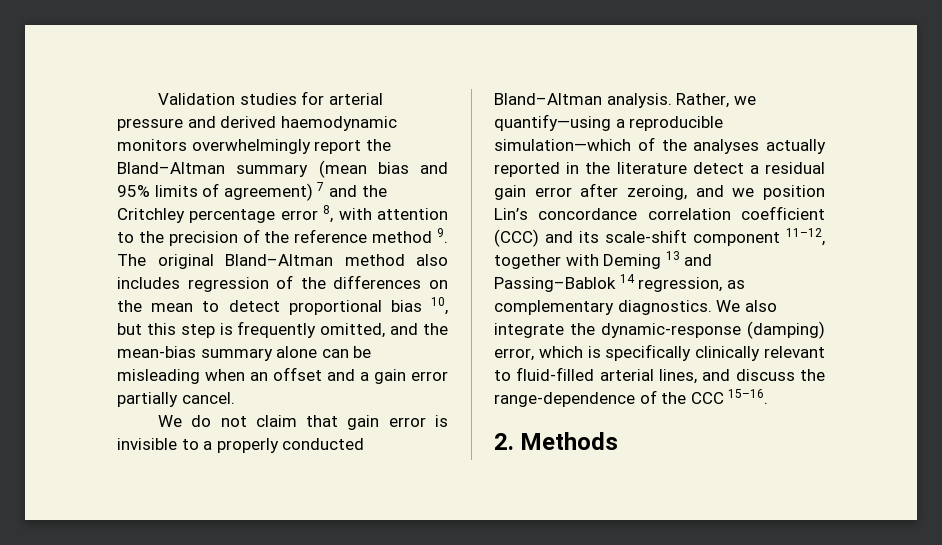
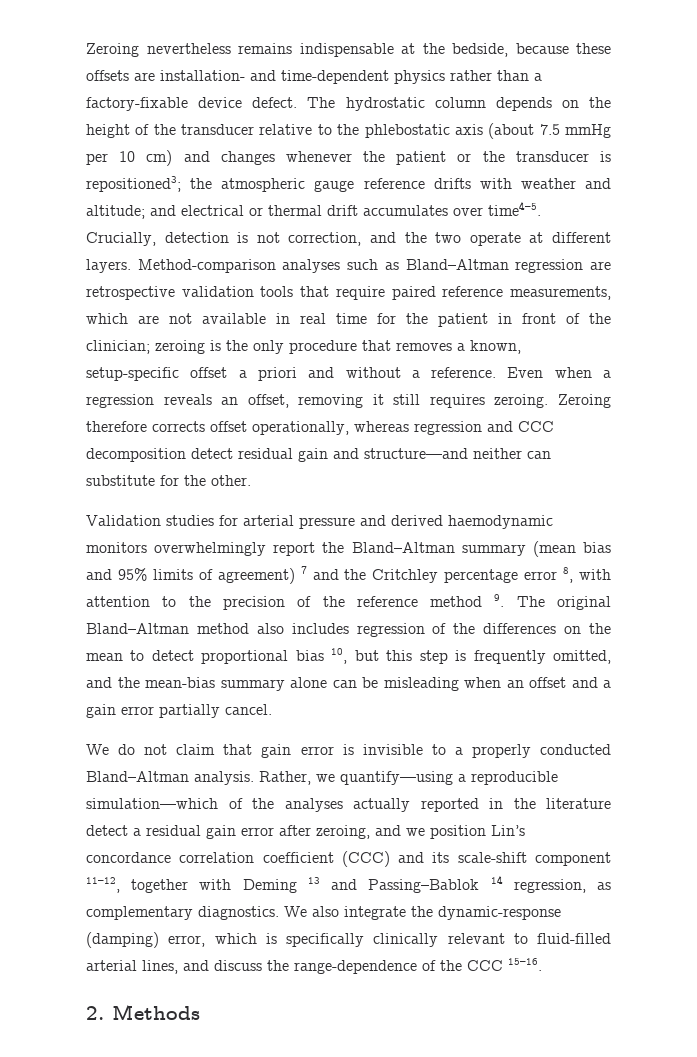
+ Zeroing nevertheless remains indispensable at the bedside, because these offsets are installation- and time-dependent physics rather than a factory-fixable device defect. The hydrostatic column depends on the height of the transducer relative to the phlebostatic axis (about 7.5 mmHg per 10 cm) and changes whenever the patient or the transducer is repositioned3; the atmospheric gauge reference drifts with weather and altitude; and electrical or thermal drift accumulates over time4–5. Crucially, detection is not correction, and the two operate at different layers. Method-comparison analyses such as Bland–Altman regression are retrospective validation tools that require paired reference measurements, which are not available in real time for the patient in front of the clinician; zeroing is the only procedure that removes a known, setup-specific offset a priori and without a reference. Even when a regression reveals an offset, removing it still requires zeroing. Zeroing therefore corrects offset operationally, whereas regression and CCC decomposition detect residual gain and structure—and neither can substitute for the other.

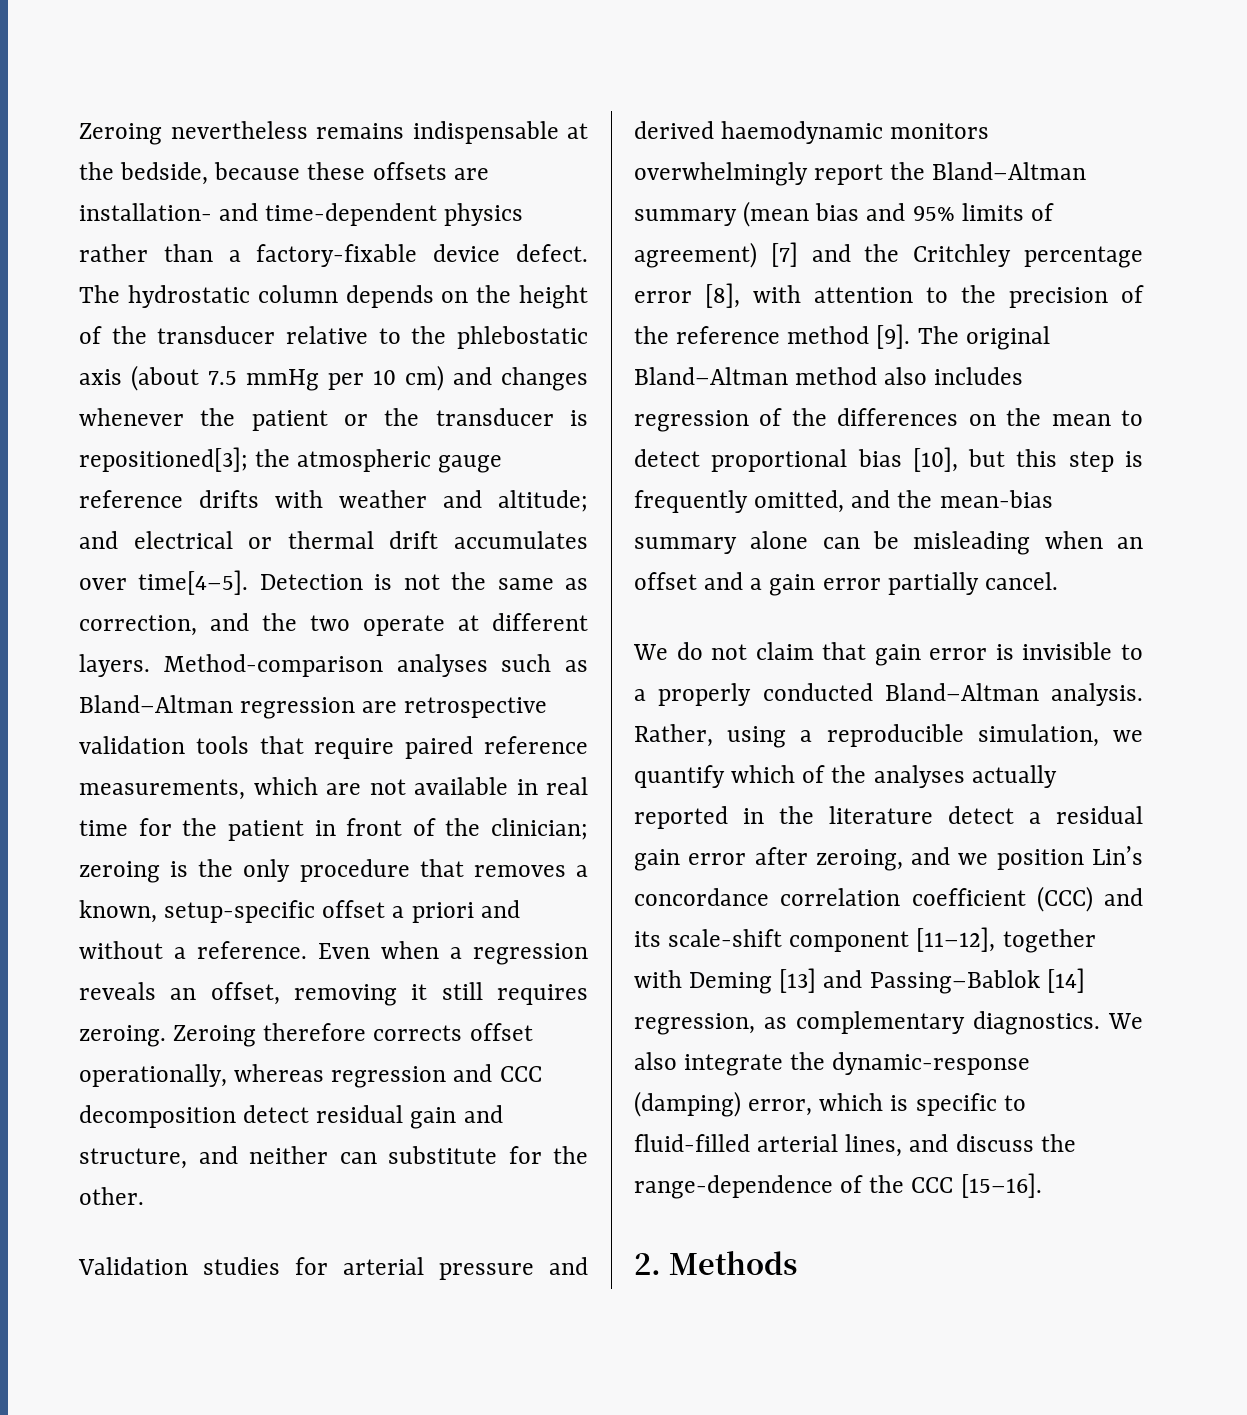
- The hydrostatic column depends on the height of the transducer relative to the phlebostatic axis (about 7.5 mmHg per 10 cm) and changes whenever the patient or the transducer is repositioned3; the atmospheric gauge reference drifts with weather and altitude; and electrical or thermal drift accumulates over time4–5. Crucially, detection is not correction, and the two operate at different layers.
+ The hydrostatic column depends on the height of the transducer relative to the phlebostatic axis (about 7.5 mmHg per 10 cm) and changes whenever the patient or the transducer is repositioned[3]; the atmospheric gauge reference drifts with weather and altitude; and electrical or thermal drift accumulates over time[4–5]. Detection is not the same as correction, and the two operate at different layers.
- Zeroing therefore corrects offset operationally, whereas regression and CCC decomposition detect residual gain and structure—and neither can substitute for the other.
+ Zeroing therefore corrects offset operationally, whereas regression and CCC decomposition detect residual gain and structure, and neither can substitute for the other.
- Validation studies for arterial pressure and derived haemodynamic monitors overwhelmingly report the Bland–Altman summary (mean bias and 95% limits of agreement) 7 and the Critchley percentage error 8, with attention to the precision of the reference method 9. The original Bland–Altman method also includes regression of the differences on the mean to detect proportional bias 10, but this step is frequently omitted, and the mean-bias summary alone can be misleading when an offset and a gain error partially cancel.
+ Validation studies for arterial pressure and derived haemodynamic monitors overwhelmingly report the Bland–Altman summary (mean bias and 95% limits of agreement) [7] and the Critchley percentage error [8], with attention to the precision of the reference method [9]. The original Bland–Altman method also includes regression of the differences on the mean to detect proportional bias [10], but this step is frequently omitted, and the mean-bias summary alone can be misleading when an offset and a gain error partially cancel.
- Rather, we quantify—using a reproducible simulation—which of the analyses actually reported in the literature detect a residual gain error after zeroing, and we position Lin’s concordance correlation coefficient (CCC) and its scale-shift component 11–12, together with Deming 13 and Passing–Bablok 14 regression, as complementary diagnostics.
+ Rather, using a reproducible simulation, we quantify which of the analyses actually reported in the literature detect a residual gain error after zeroing, and we position Lin’s concordance correlation coefficient (CCC) and its scale-shift component [11–12], together with Deming [13] and Passing–Bablok [14] regression, as complementary diagnostics.
- We also integrate the dynamic-response (damping) error, which is specifically clinically relevant to fluid-filled arterial lines, and discuss the range-dependence of the CCC 15–16.
+ We also integrate the dynamic-response (damping) error, which is specific to fluid-filled arterial lines, and discuss the range-dependence of the CCC [15–16].

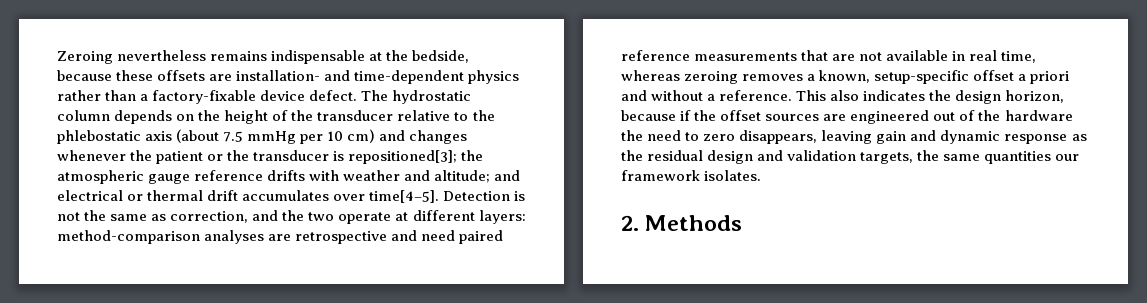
- Detection is not the same as correction, and the two operate at different layers. Method-comparison analyses such as Bland–Altman regression are retrospective validation tools that require paired reference measurements, which are not available in real time for the patient in front of the clinician; zeroing is the only procedure that removes a known, setup-specific offset a priori and without a reference.
+ Detection is not the same as correction, and the two operate at different layers: method-comparison analyses are retrospective and need paired reference measurements that are not available in real time, whereas zeroing removes a known, setup-specific offset a priori and without a reference.
- Even when a regression reveals an offset, removing it still requires zeroing. Zeroing therefore corrects offset operationally, whereas regression and CCC decomposition detect residual gain and structure, and neither can substitute for the other.
- Validation studies for arterial pressure and derived haemodynamic monitors overwhelmingly report the Bland–Altman summary (mean bias and 95% limits of agreement) [7] and the Critchley percentage error [8], with attention to the precision of the reference method [9]. The original Bland–Altman method also includes regression of the differences on the mean to detect proportional bias [10], but this step is frequently omitted, and the mean-bias summary alone can be misleading when an offset and a gain error partially cancel.
- We do not claim that gain error is invisible to a properly conducted Bland–Altman analysis. Rather, using a reproducible simulation, we quantify which of the analyses actually reported in the literature detect a residual gain error after zeroing, and we position Lin’s concordance correlation coefficient (CCC) and its scale-shift component [11–12], together with Deming [13] and Passing–Bablok [14] regression, as complementary diagnostics. We also integrate the dynamic-response (damping) error, which is specific to fluid-filled arterial lines, and discuss the range-dependence of the CCC [15–16].
+ This also indicates the design horizon, because if the offset sources are engineered out of the hardware the need to zero disappears, leaving gain and dynamic response as the residual design and validation targets, the same quantities our framework isolates.

